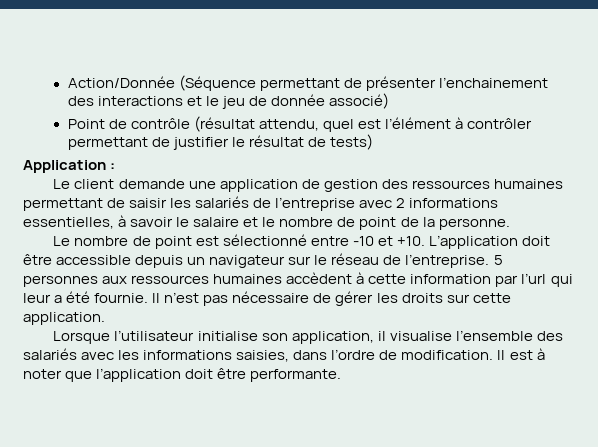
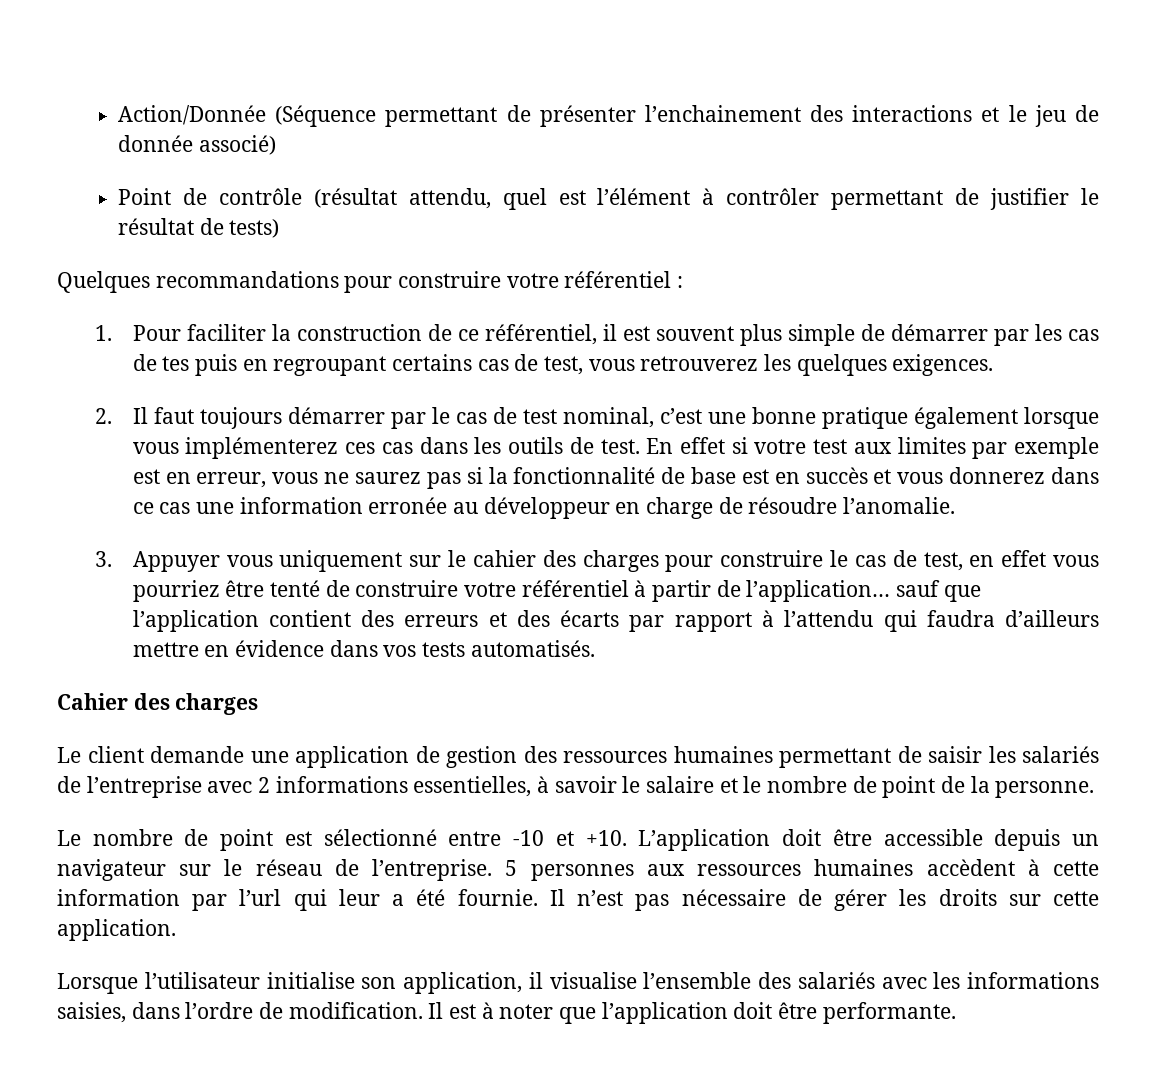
- Application :
+ Quelques recommandations pour construire votre référentiel :
+ 1. Pour faciliter la construction de ce référentiel, il est souvent plus simple de démarrer par les cas de tes puis en regroupant certains cas de test, vous retrouverez les quelques exigences.
+ 2. Il faut toujours démarrer par le cas de test nominal, c’est une bonne pratique également lorsque vous implémenterez ces cas dans les outils de test. En effet si votre test aux limites par exemple est en erreur, vous ne saurez pas si la fonctionnalité de base est en succès et vous donnerez dans ce cas une information erronée au développeur en charge de résoudre l’anomalie.
+ 3. Appuyer vous uniquement sur le cahier des charges pour construire le cas de test, en effet vous pourriez être tenté de construire votre référentiel à partir de l’application… sauf que l’application contient des erreurs et des écarts par rapport à l’attendu qui faudra d’ailleurs mettre en évidence dans vos tests automatisés.
+ Cahier des charges

